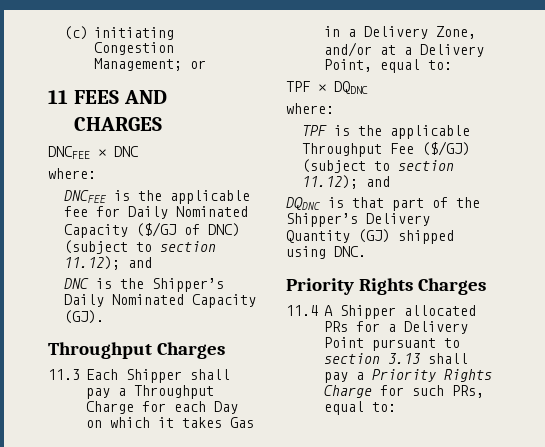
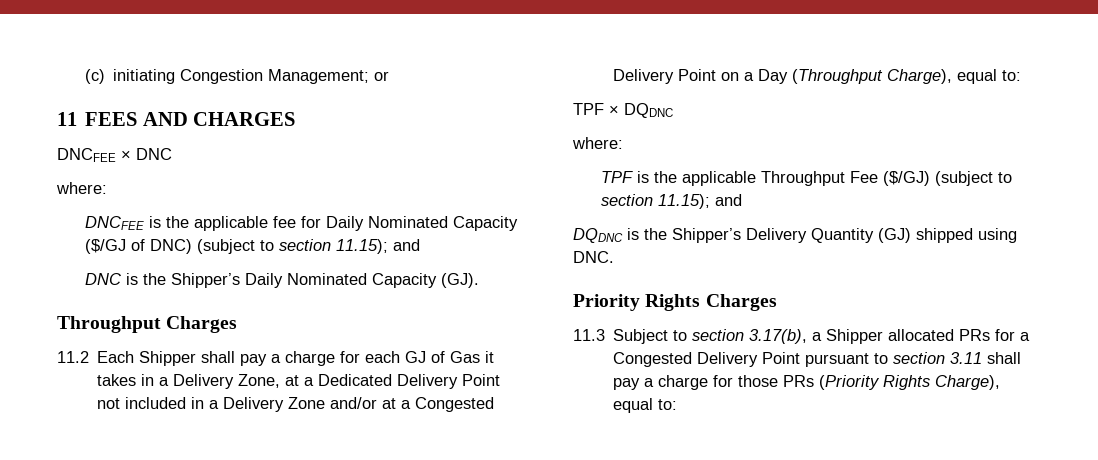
- DNCFEE is the applicable fee for Daily Nominated Capacity ($/GJ of DNC) (subject to section 11.12); and
+ DNCFEE is the applicable fee for Daily Nominated Capacity ($/GJ of DNC) (subject to section 11.15); and
- 11.3 Each Shipper shall pay a Throughput Charge for each Day on which it takes Gas in a Delivery Zone, and/or at a Delivery Point, equal to:
+ 11.2 Each Shipper shall pay a charge for each GJ of Gas it takes in a Delivery Zone, at a Dedicated Delivery Point not included in a Delivery Zone and/or at a Congested Delivery Point on a Day (Throughput Charge), equal to:
- TPF is the applicable Throughput Fee ($/GJ) (subject to section 11.12); and
+ TPF is the applicable Throughput Fee ($/GJ) (subject to section 11.15); and
- DQDNC is that part of the Shipper’s Delivery Quantity (GJ) shipped using DNC.
+ DQDNC is the Shipper’s Delivery Quantity (GJ) shipped using DNC.
- 11.4 A Shipper allocated PRs for a Delivery Point pursuant to section 3.13 shall pay a Priority Rights Charge for such PRs, equal to:
+ 11.3 Subject to section 3.17(b), a Shipper allocated PRs for a Congested Delivery Point pursuant to section 3.11 shall pay a charge for those PRs (Priority Rights Charge), equal to:

